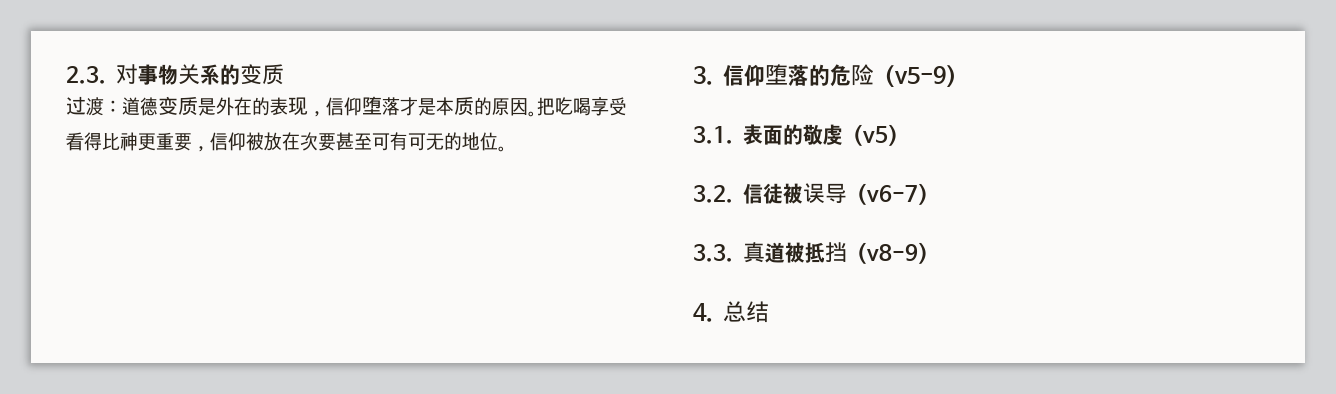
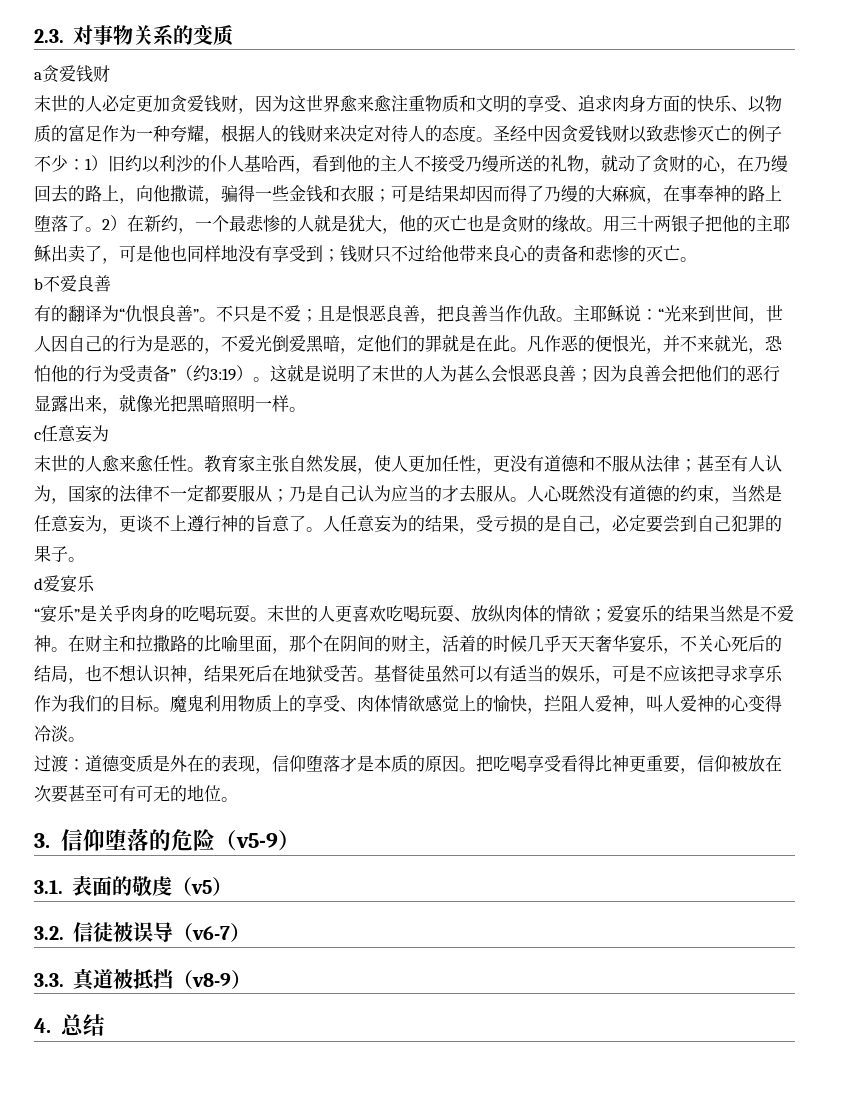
+ a贪爱钱财
+ 末世的人必定更加贪爱钱财，因为这世界愈来愈注重物质和文明的享受、追求肉身方面的快乐、以物质的富足作为一种夸耀，根据人的钱财来决定对待人的态度。圣经中因贪爱钱财以致悲惨灭亡的例子不少：1）旧约以利沙的仆人基哈西，看到他的主人不接受乃缦所送的礼物，就动了贪财的心，在乃缦回去的路上，向他撒谎，骗得一些金钱和衣服；可是结果却因而得了乃缦的大痳疯，在事奉神的路上堕落了。2）在新约，一个最悲惨的人就是犹大，他的灭亡也是贪财的缘故。用三十两银子把他的主耶稣出卖了，可是他也同样地没有享受到；钱财只不过给他带来良心的责备和悲惨的灭亡。
+ b不爱良善
+ 有的翻译为“仇恨良善”。不只是不爱；且是恨恶良善，把良善当作仇敌。主耶稣说：“光来到世间，世人因自己的行为是恶的，不爱光倒爱黑暗，定他们的罪就是在此。凡作恶的便恨光，并不来就光，恐怕他的行为受责备”（约3:19）。这就是说明了末世的人为甚么会恨恶良善；因为良善会把他们的恶行显露出来，就像光把黑暗照明一样。
+ c任意妄为
+ 末世的人愈来愈任性。教育家主张自然发展，使人更加任性，更没有道德和不服从法律；甚至有人认为，国家的法律不一定都要服从；乃是自己认为应当的才去服从。人心既然没有道德的约束，当然是任意妄为，更谈不上遵行神的旨意了。人任意妄为的结果，受亏损的是自己，必定要尝到自己犯罪的果子。
+ d爱宴乐
+ “宴乐”是关乎肉身的吃喝玩耍。末世的人更喜欢吃喝玩耍、放纵肉体的情欲；爱宴乐的结果当然是不爱神。在财主和拉撒路的比喻里面，那个在阴间的财主，活着的时候几乎天天奢华宴乐，不关心死后的结局，也不想认识神，结果死后在地狱受苦。基督徒虽然可以有适当的娱乐，可是不应该把寻求享乐作为我们的目标。魔鬼利用物质上的享受、肉体情欲感觉上的愉快，拦阻人爱神，叫人爱神的心变得冷淡。

